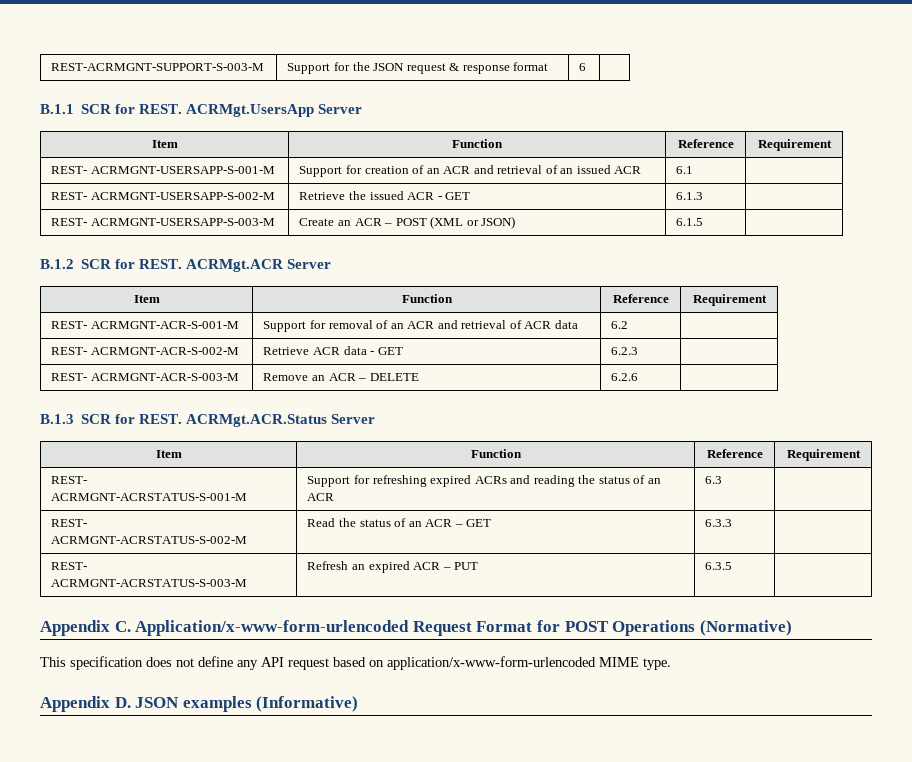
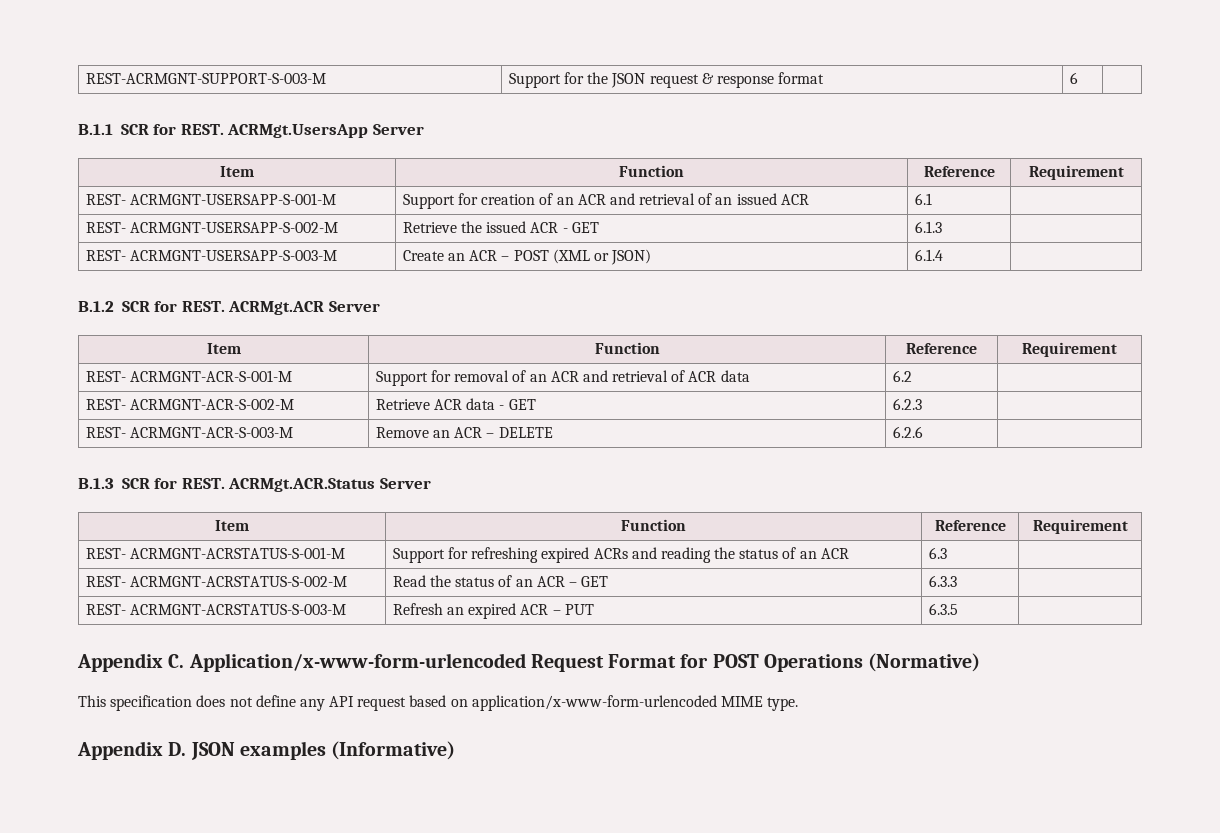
- REST- ACRMGNT-USERSAPP-S-003-M | Create an ACR – POST (XML or JSON) | 6.1.5 |
+ REST- ACRMGNT-USERSAPP-S-003-M | Create an ACR – POST (XML or JSON) | 6.1.4 |

